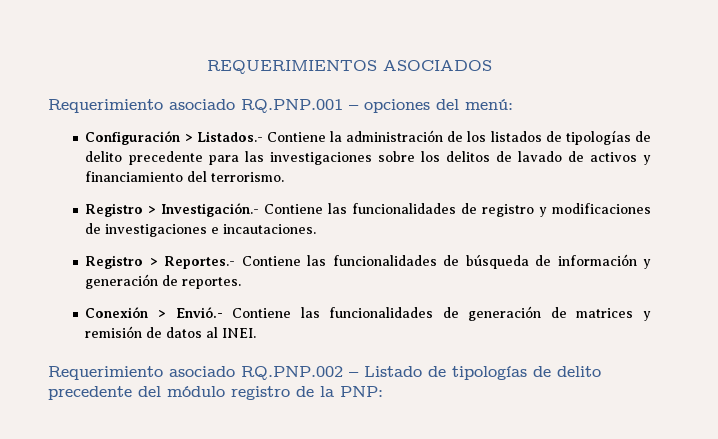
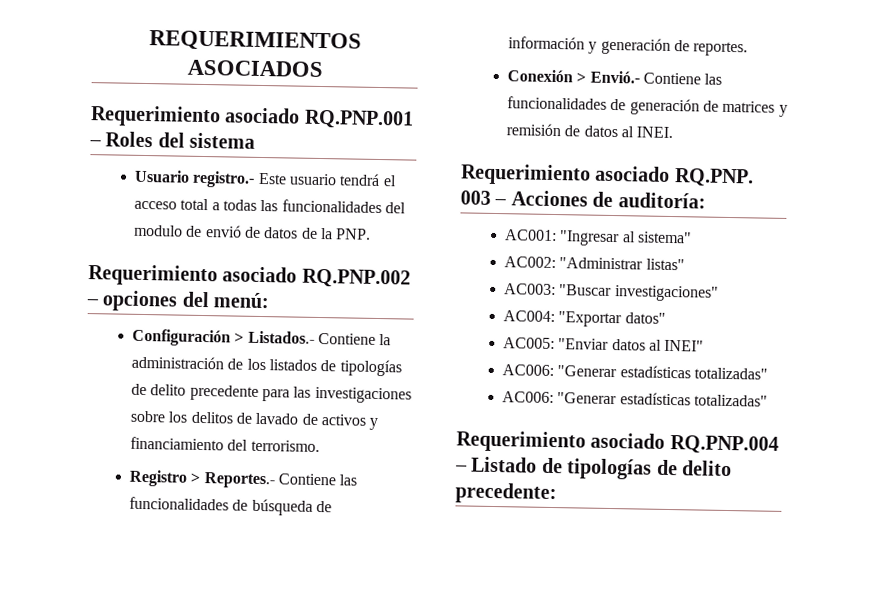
- Requerimiento asociado RQ.PNP.001 – opciones del menú:
+ Requerimiento asociado RQ.PNP.001 – Roles del sistema
+ Usuario registro.- Este usuario tendrá el acceso total a todas las funcionalidades del modulo de envió de datos de la PNP.
+ Requerimiento asociado RQ.PNP.002 – opciones del menú:
- Registro > Investigación.- Contiene las funcionalidades de registro y modificaciones de investigaciones e incautaciones.
- Requerimiento asociado RQ.PNP.002 – Listado de tipologías de delito precedente del módulo registro de la PNP:
+ Requerimiento asociado RQ.PNP. 003 – Acciones de auditoría:
+ AC001: "Ingresar al sistema"
+ AC002: "Administrar listas"
+ AC003: "Buscar investigaciones"
+ AC004: "Exportar datos"
+ AC005: "Enviar datos al INEI"
+ AC006: "Generar estadísticas totalizadas"
+ AC006: "Generar estadísticas totalizadas"
+ Requerimiento asociado RQ.PNP.004 – Listado de tipologías de delito precedente:

